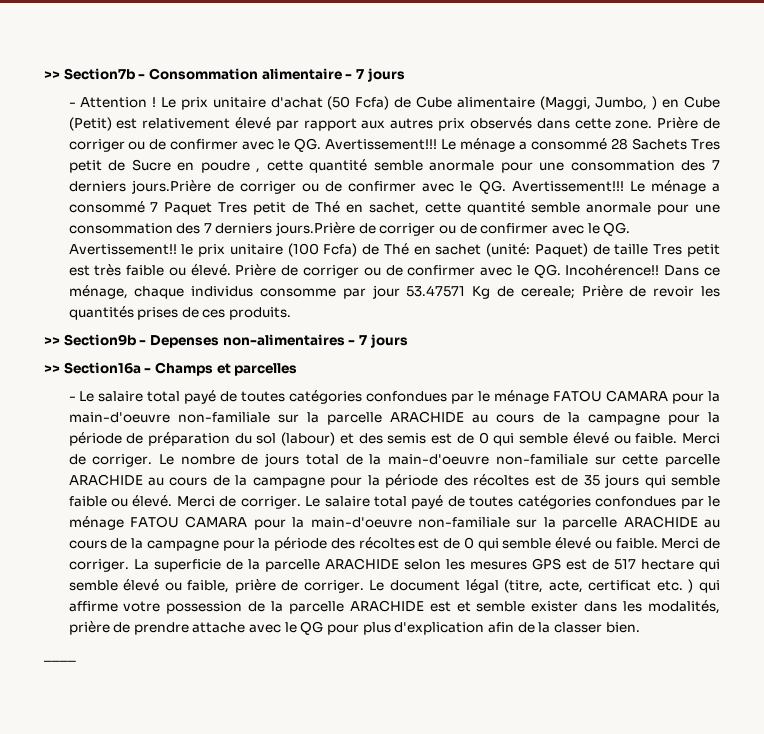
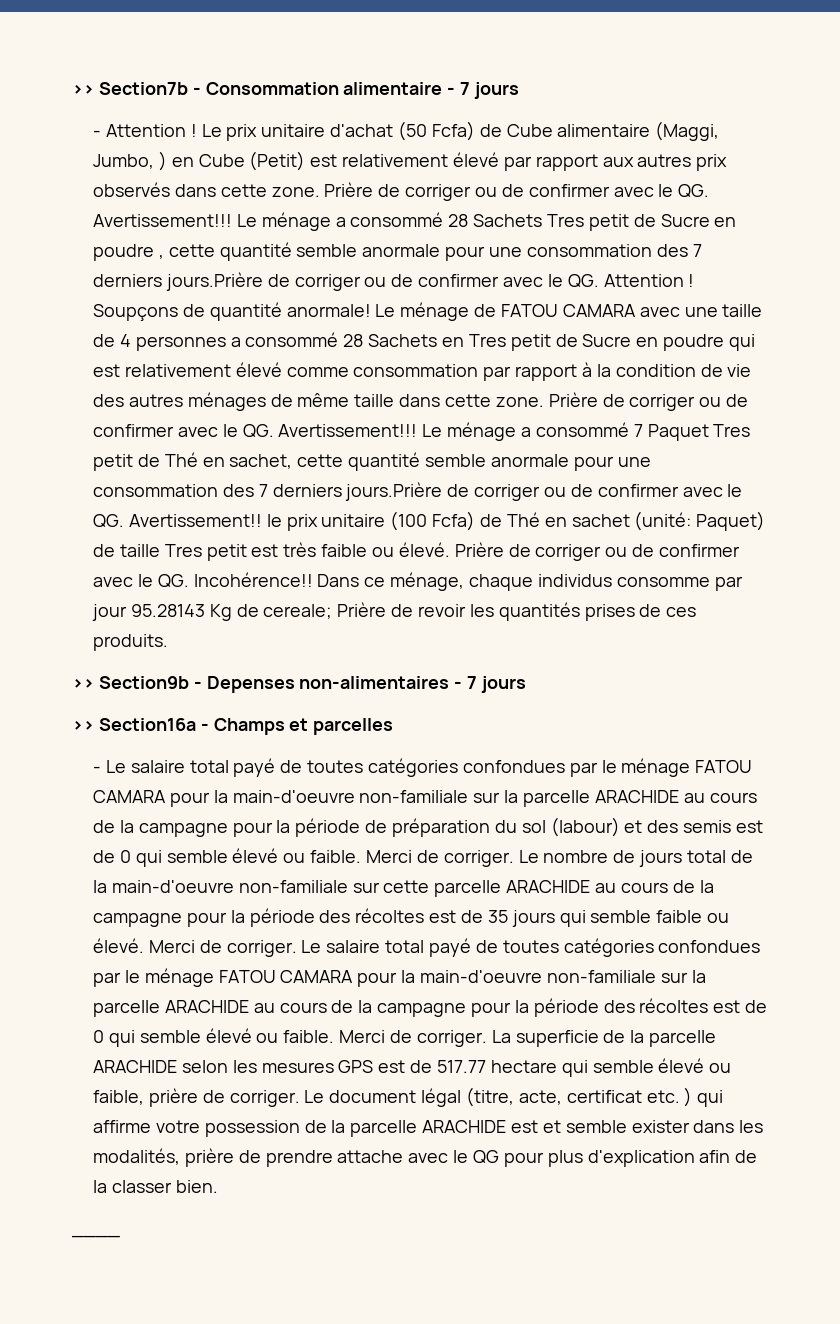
- Le ménage a consommé 28 Sachets Tres petit de Sucre en poudre , cette quantité semble anormale pour une consommation des 7 derniers jours.Prière de corriger ou de confirmer avec le QG. Avertissement!!!
+ Le ménage a consommé 28 Sachets Tres petit de Sucre en poudre , cette quantité semble anormale pour une consommation des 7 derniers jours.Prière de corriger ou de confirmer avec le QG. Attention ! Soupçons de quantité anormale! Le ménage de FATOU CAMARA avec une taille de 4 personnes a consommé 28 Sachets en Tres petit de Sucre en poudre qui est relativement élevé comme consommation par rapport à la condition de vie des autres ménages de même taille dans cette zone. Prière de corriger ou de confirmer avec le QG. Avertissement!!!
- Dans ce ménage, chaque individus consomme par jour 53.47571 Kg de cereale; Prière de revoir les quantités prises de ces produits.
+ Dans ce ménage, chaque individus consomme par jour 95.28143 Kg de cereale; Prière de revoir les quantités prises de ces produits.
- La superficie de la parcelle ARACHIDE selon les mesures GPS est de 517 hectare qui semble élevé ou faible, prière de corriger.
+ La superficie de la parcelle ARACHIDE selon les mesures GPS est de 517.77 hectare qui semble élevé ou faible, prière de corriger.

